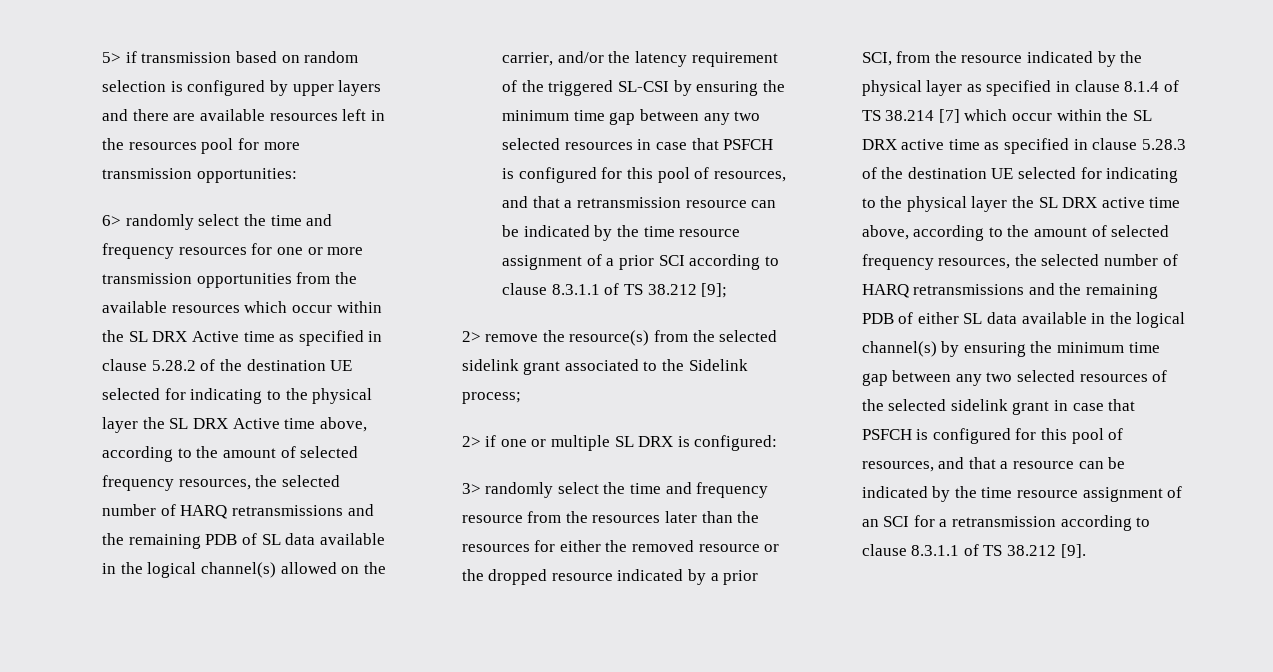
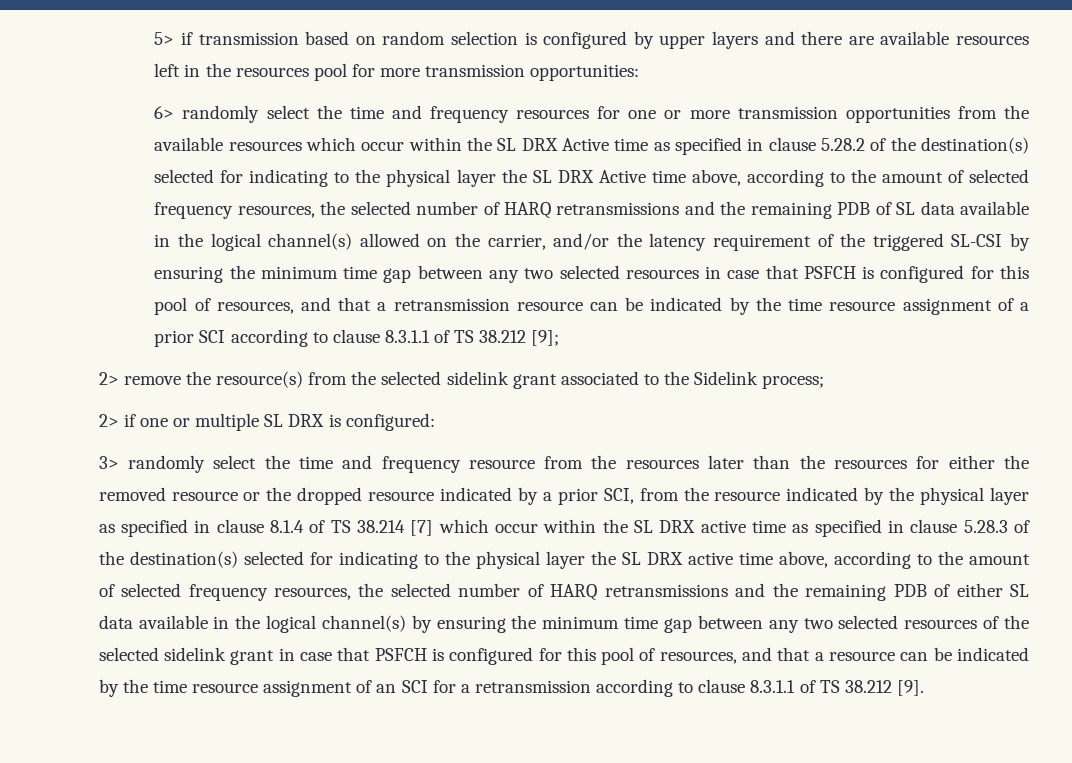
- 6> randomly select the time and frequency resources for one or more transmission opportunities from the available resources which occur within the SL DRX Active time as specified in clause 5.28.2 of the destination UE selected for indicating to the physical layer the SL DRX Active time above, according to the amount of selected frequency resources, the selected number of HARQ retransmissions and the remaining PDB of SL data available in the logical channel(s) allowed on the carrier, and/or the latency requirement of the triggered SL-CSI by ensuring the minimum time gap between any two selected resources in case that PSFCH is configured for this pool of resources, and that a retransmission resource can be indicated by the time resource assignment of a prior SCI according to clause 8.3.1.1 of TS 38.212 [9];
+ 6> randomly select the time and frequency resources for one or more transmission opportunities from the available resources which occur within the SL DRX Active time as specified in clause 5.28.2 of the destination(s) selected for indicating to the physical layer the SL DRX Active time above, according to the amount of selected frequency resources, the selected number of HARQ retransmissions and the remaining PDB of SL data available in the logical channel(s) allowed on the carrier, and/or the latency requirement of the triggered SL-CSI by ensuring the minimum time gap between any two selected resources in case that PSFCH is configured for this pool of resources, and that a retransmission resource can be indicated by the time resource assignment of a prior SCI according to clause 8.3.1.1 of TS 38.212 [9];
- 3> randomly select the time and frequency resource from the resources later than the resources for either the removed resource or the dropped resource indicated by a prior SCI, from the resource indicated by the physical layer as specified in clause 8.1.4 of TS 38.214 [7] which occur within the SL DRX active time as specified in clause 5.28.3 of the destination UE selected for indicating to the physical layer the SL DRX active time above, according to the amount of selected frequency resources, the selected number of HARQ retransmissions and the remaining PDB of either SL data available in the logical channel(s) by ensuring the minimum time gap between any two selected resources of the selected sidelink grant in case that PSFCH is configured for this pool of resources, and that a resource can be indicated by the time resource assignment of an SCI for a retransmission according to clause 8.3.1.1 of TS 38.212 [9].
+ 3> randomly select the time and frequency resource from the resources later than the resources for either the removed resource or the dropped resource indicated by a prior SCI, from the resource indicated by the physical layer as specified in clause 8.1.4 of TS 38.214 [7] which occur within the SL DRX active time as specified in clause 5.28.3 of the destination(s) selected for indicating to the physical layer the SL DRX active time above, according to the amount of selected frequency resources, the selected number of HARQ retransmissions and the remaining PDB of either SL data available in the logical channel(s) by ensuring the minimum time gap between any two selected resources of the selected sidelink grant in case that PSFCH is configured for this pool of resources, and that a resource can be indicated by the time resource assignment of an SCI for a retransmission according to clause 8.3.1.1 of TS 38.212 [9].

